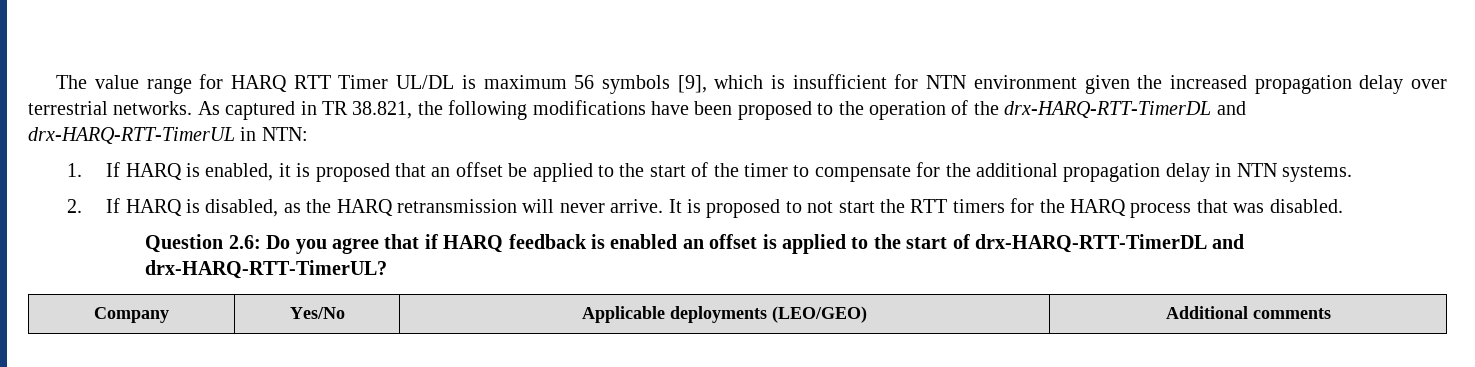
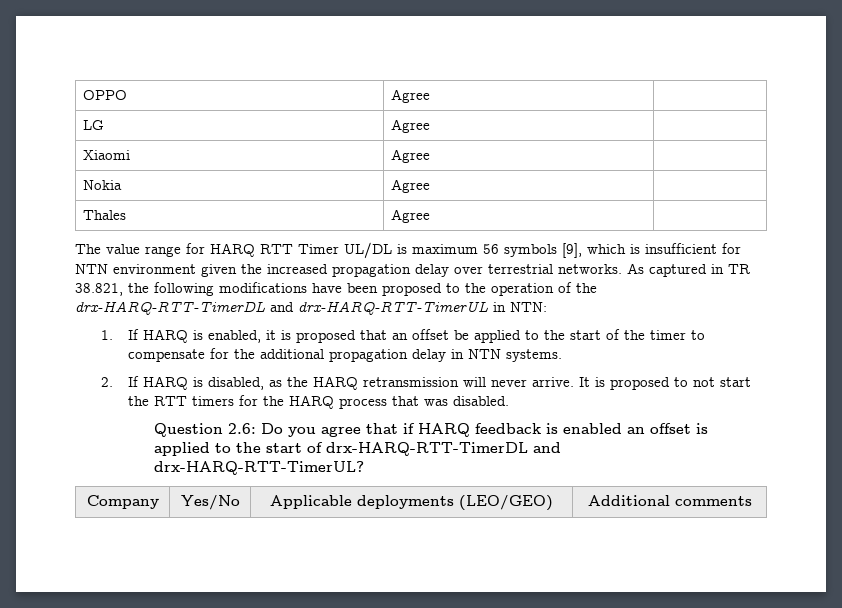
+ OPPO | Agree |
+ LG | Agree |
+ Xiaomi | Agree |
+ Nokia | Agree |
+ Thales | Agree |

